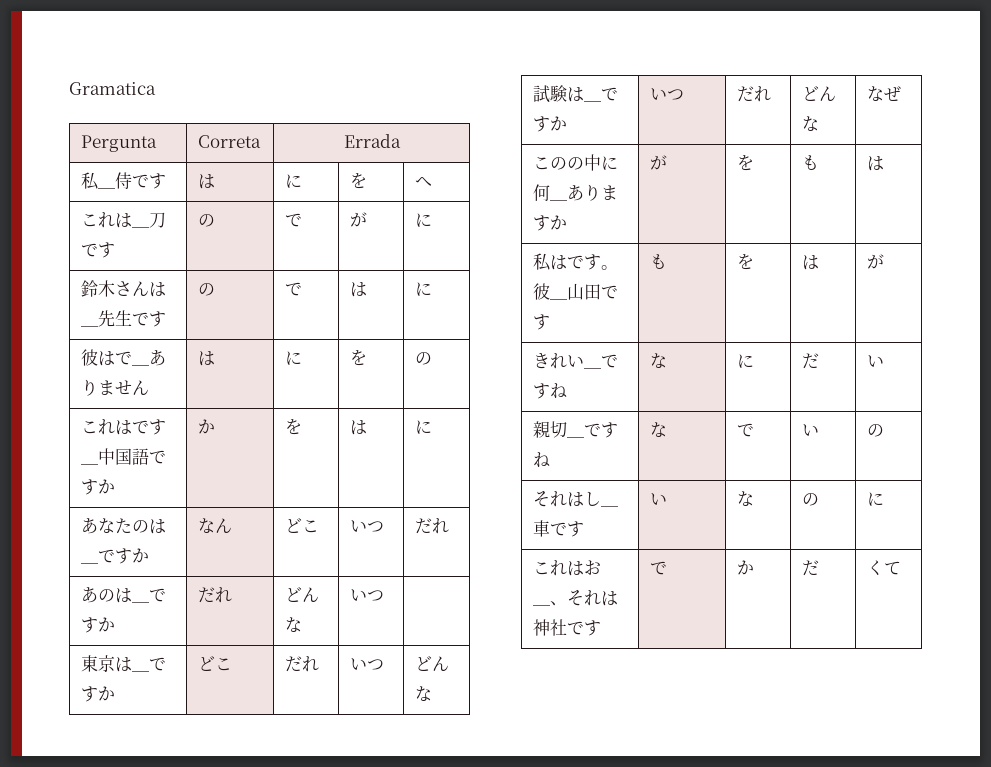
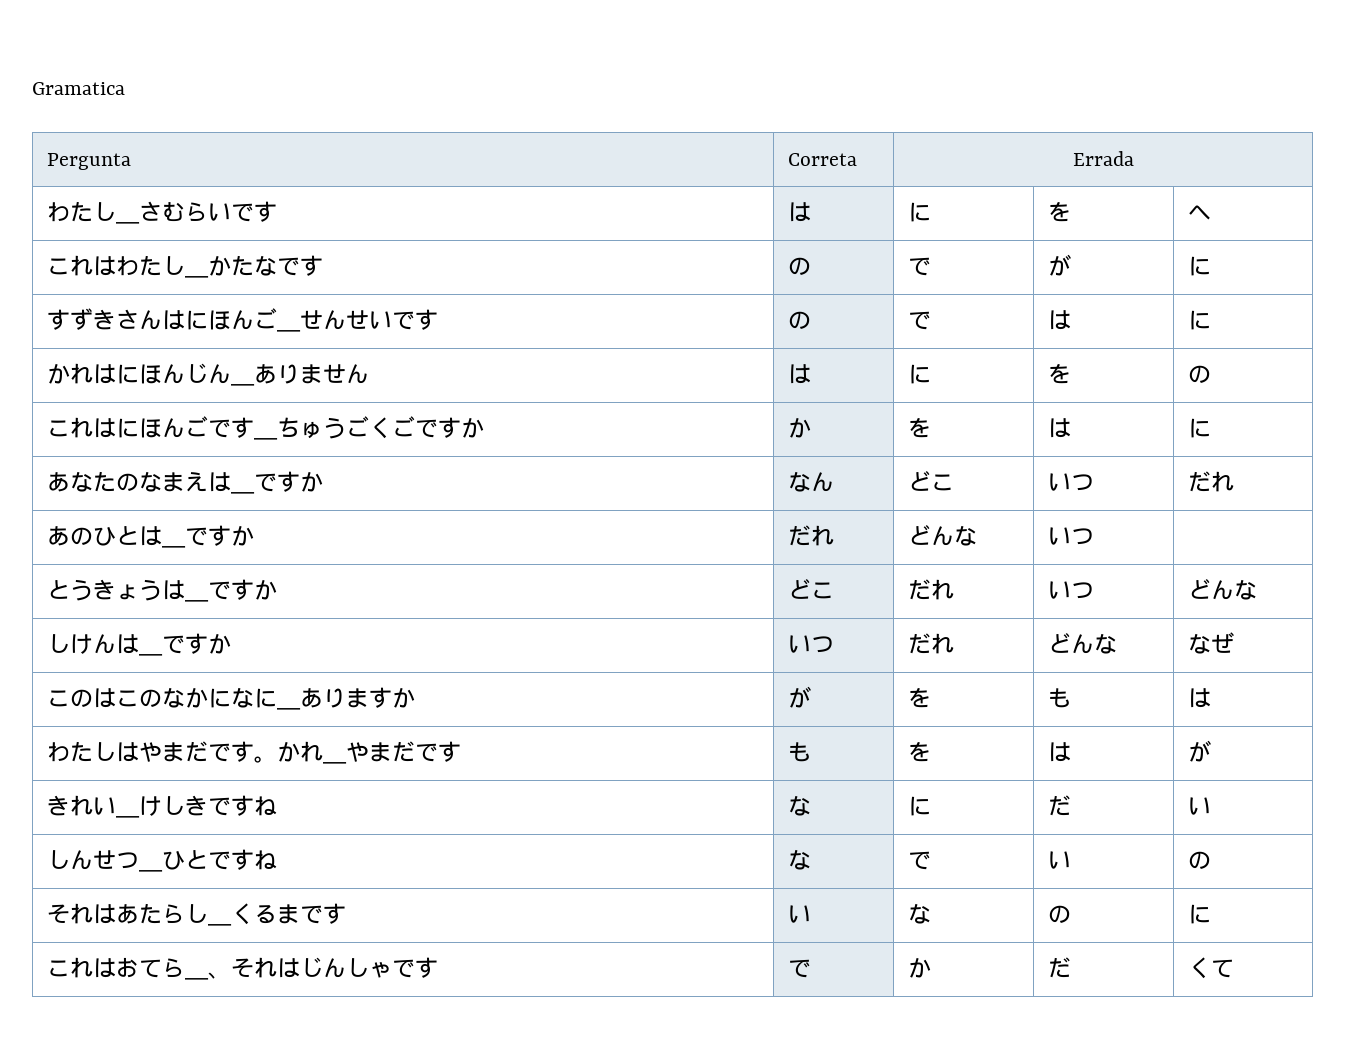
- 私＿侍です | は | に | を | へ
+ わたし＿さむらいです | は | に | を | へ
- これは＿刀です | の | で | が | に
+ これはわたし＿かたなです | の | で | が | に
- 鈴木さんは＿先生です | の | で | は | に
+ すずきさんはにほんご＿せんせいです | の | で | は | に
- 彼はで＿ありません | は | に | を | の
+ かれはにほんじん＿ありません | は | に | を | の
- これはです＿中国語ですか | か | を | は | に
+ これはにほんごです＿ちゅうごくごですか | か | を | は | に
- あなたのは＿ですか | なん | どこ | いつ | だれ
+ あなたのなまえは＿ですか | なん | どこ | いつ | だれ
- あのは＿ですか | だれ | どんな | いつ |
+ あのひとは＿ですか | だれ | どんな | いつ |
- 東京は＿ですか | どこ | だれ | いつ | どんな
+ とうきょうは＿ですか | どこ | だれ | いつ | どんな
- 試験は＿ですか | いつ | だれ | どんな | なぜ
+ しけんは＿ですか | いつ | だれ | どんな | なぜ
- このの中に何＿ありますか | が | を | も | は
+ このはこのなかになに＿ありますか | が | を | も | は
- 私はです。彼＿山田です | も | を | は | が
+ わたしはやまだです。かれ＿やまだです | も | を | は | が
- きれい＿ですね | な | に | だ | い
+ きれい＿けしきですね | な | に | だ | い
- 親切＿ですね | な | で | い | の
+ しんせつ＿ひとですね | な | で | い | の
- それはし＿車です | い | な | の | に
+ それはあたらし＿くるまです | い | な | の | に
- これはお＿、それは神社です | で | か | だ | くて
+ これはおてら＿、それはじんしゃです | で | か | だ | くて

